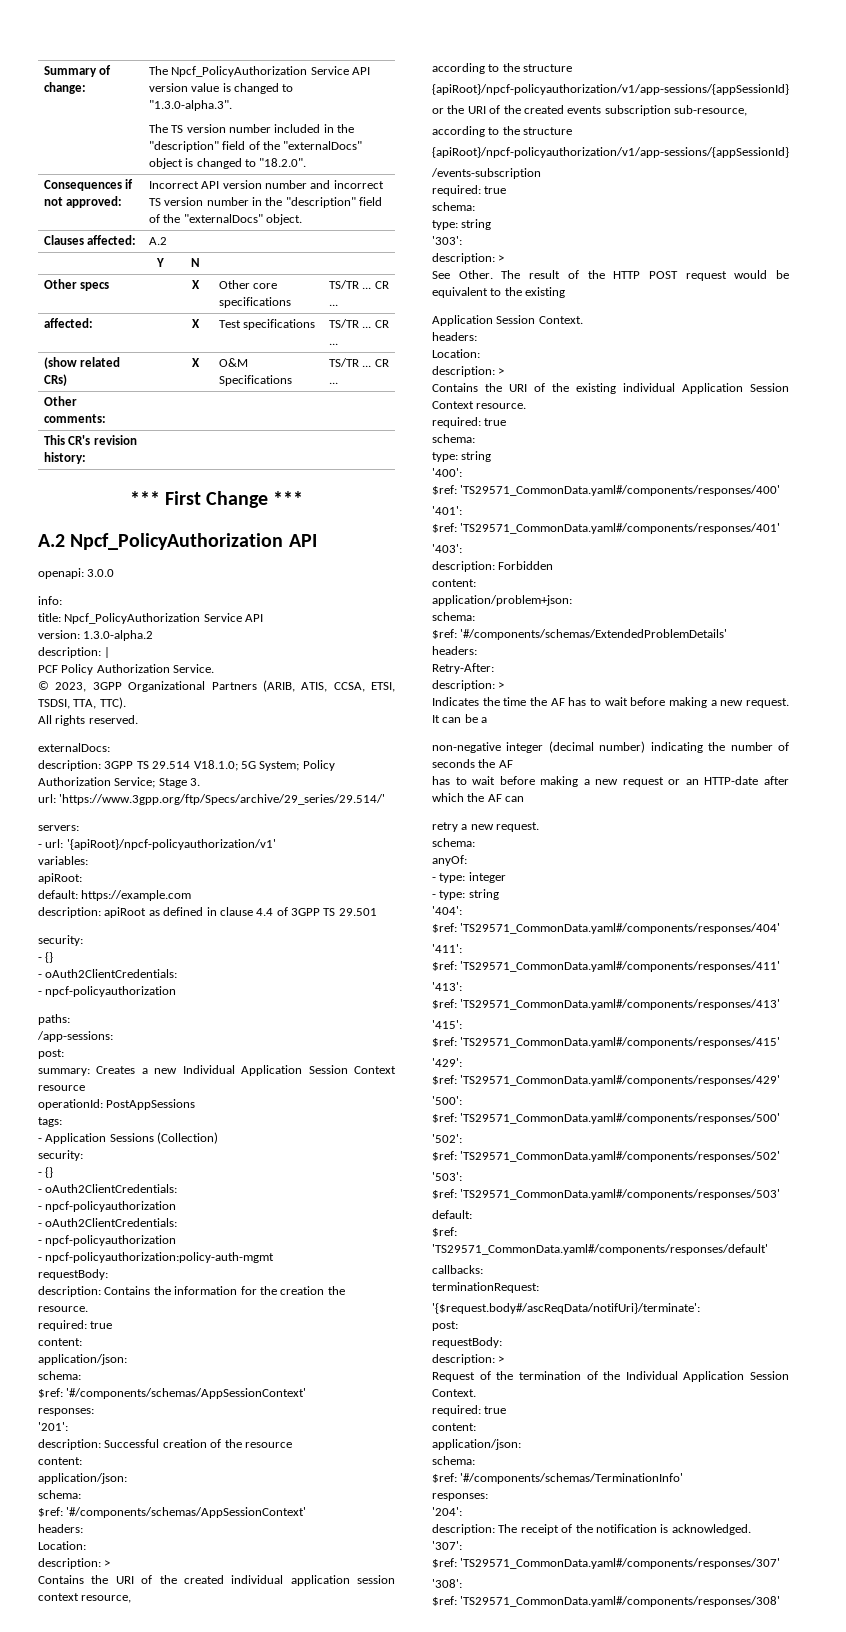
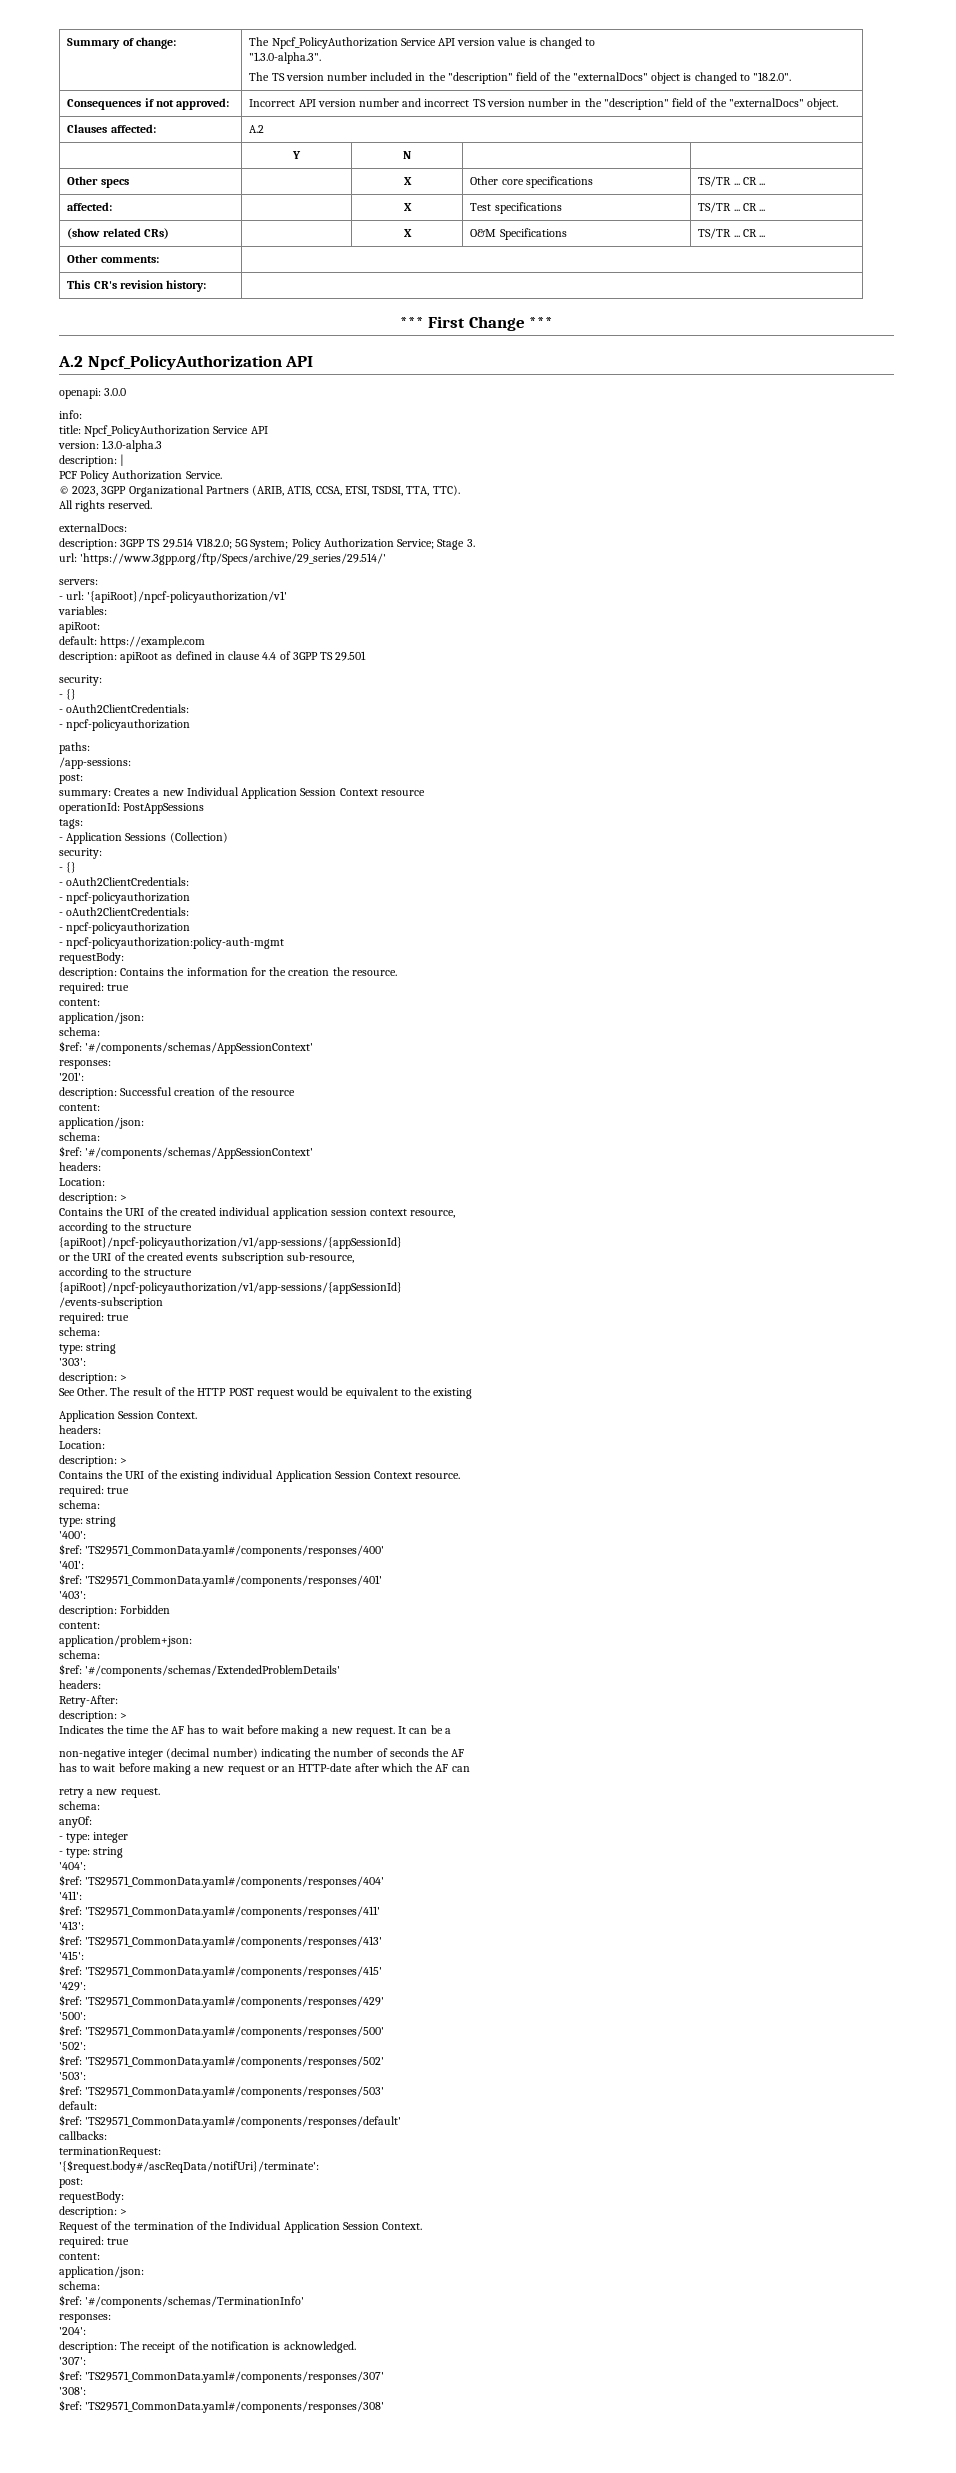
- version: 1.3.0-alpha.2
+ version: 1.3.0-alpha.3
- description: 3GPP TS 29.514 V18.1.0; 5G System; Policy Authorization Service; Stage 3.
+ description: 3GPP TS 29.514 V18.2.0; 5G System; Policy Authorization Service; Stage 3.

